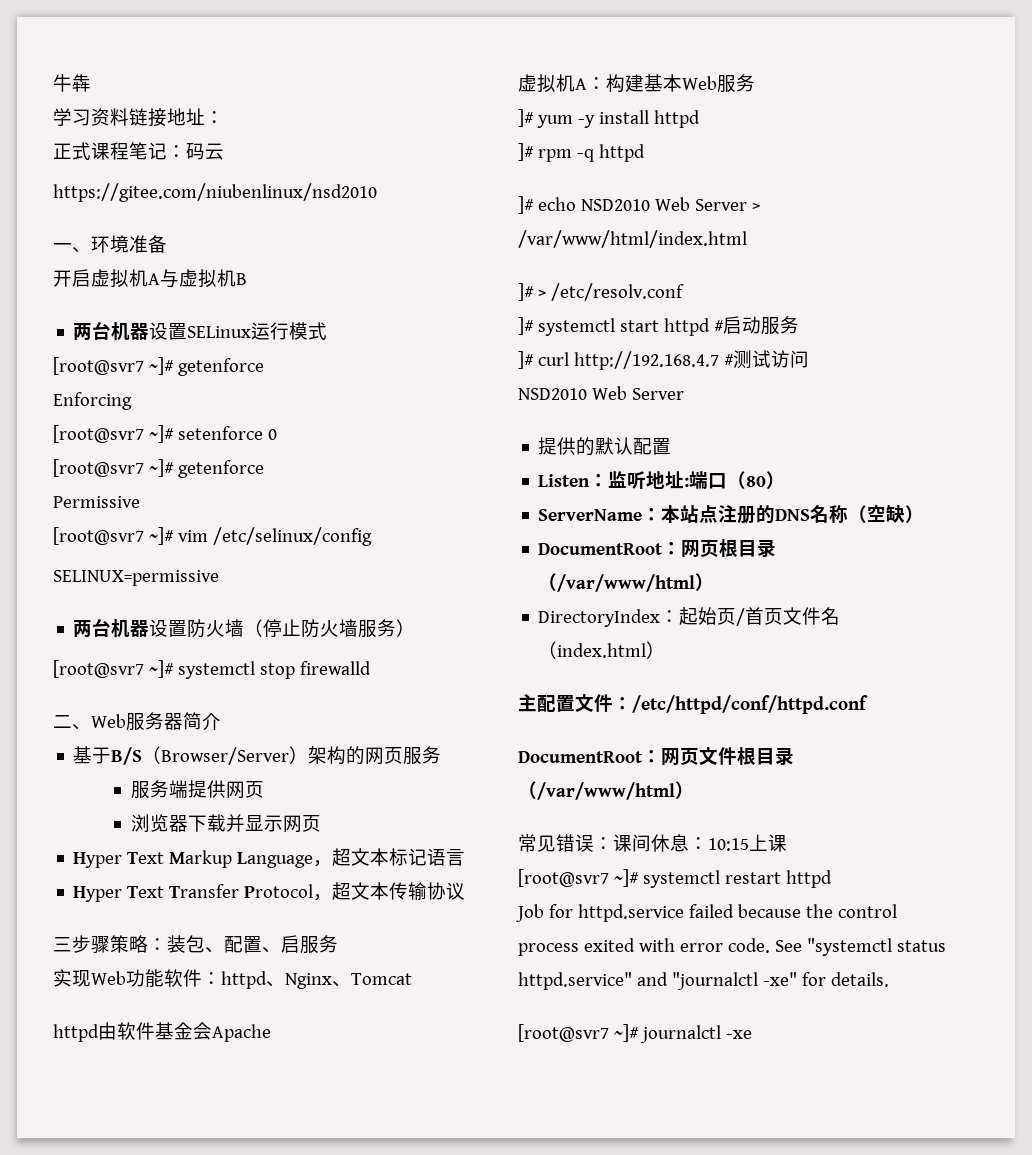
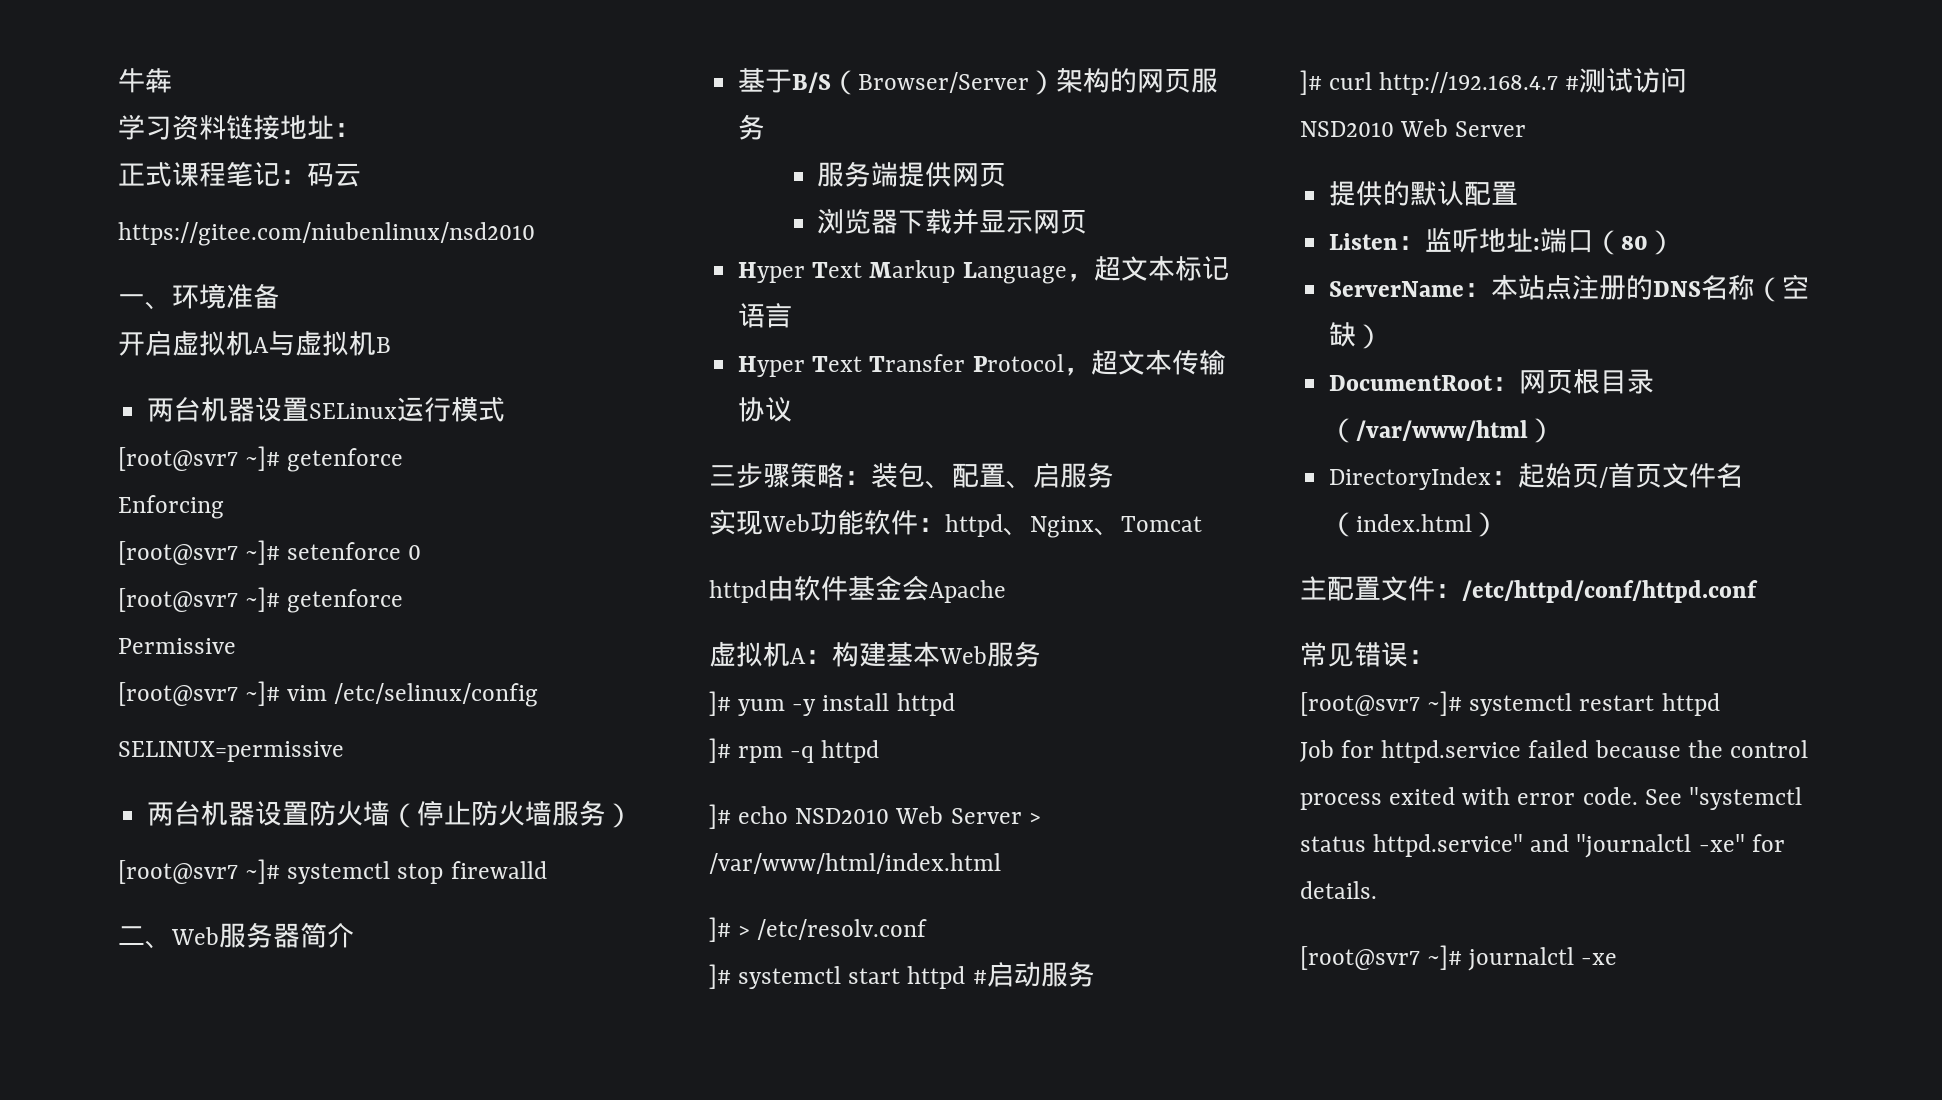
- DocumentRoot：网页文件根目录（/var/www/html）
- 常见错误：课间休息：10:15上课
+ 常见错误：

